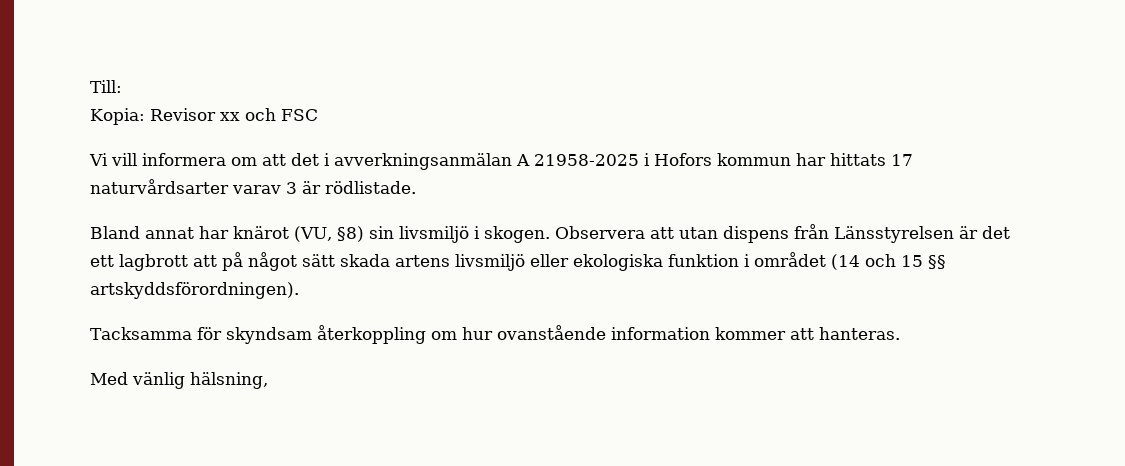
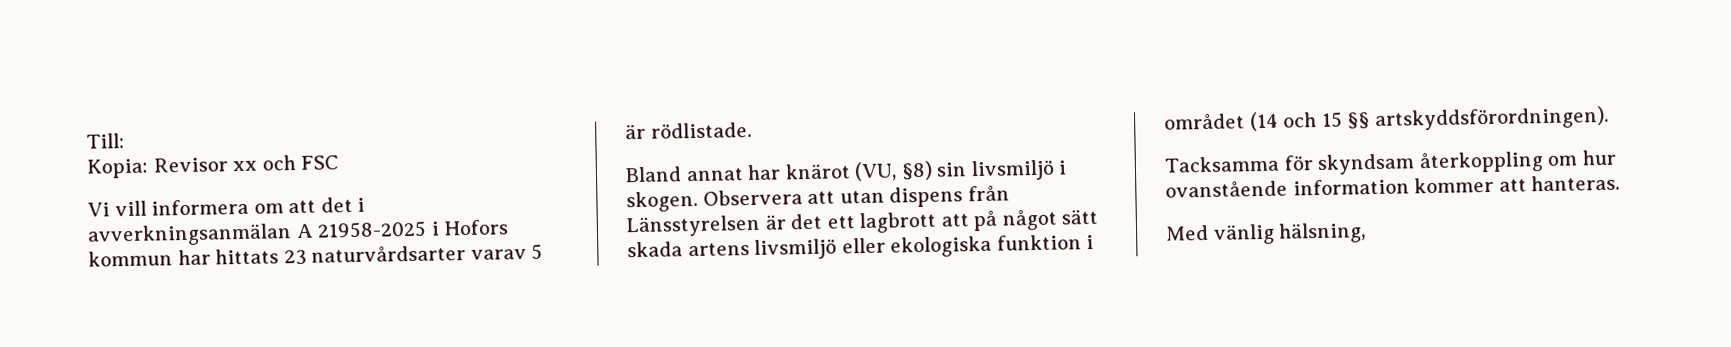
- Vi vill informera om att det i avverkningsanmälan A 21958-2025 i Hofors kommun har hittats 17 naturvårdsarter varav 3 är rödlistade.
+ Vi vill informera om att det i avverkningsanmälan A 21958-2025 i Hofors kommun har hittats 23 naturvårdsarter varav 5 är rödlistade.

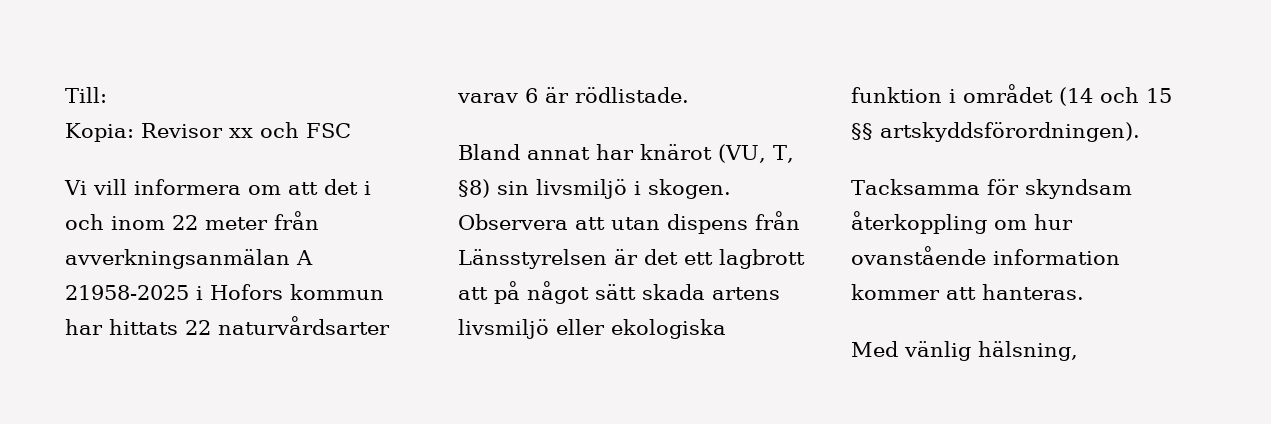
- Vi vill informera om att det i avverkningsanmälan A 21958-2025 i Hofors kommun har hittats 23 naturvårdsarter varav 5 är rödlistade.
+ Vi vill informera om att det i och inom 22 meter från avverkningsanmälan A 21958-2025 i Hofors kommun har hittats 22 naturvårdsarter varav 6 är rödlistade.
- Bland annat har knärot (VU, §8) sin livsmiljö i skogen.
+ Bland annat har knärot (VU, T, §8) sin livsmiljö i skogen.

